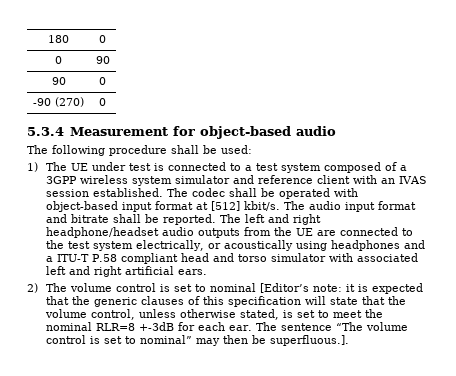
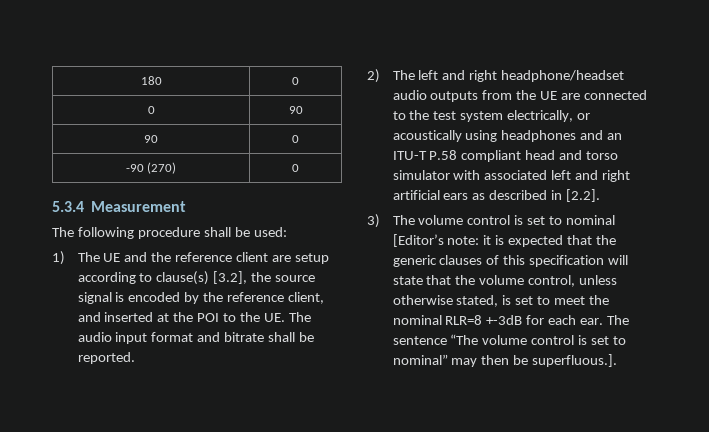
- 5.3.4 Measurement for object-based audio
+ 5.3.4 Measurement
- 1) The UE under test is connected to a test system composed of a 3GPP wireless system simulator and reference client with an IVAS session established. The codec shall be operated with object-based input format at [512] kbit/s. The audio input format and bitrate shall be reported. The left and right headphone/headset audio outputs from the UE are connected to the test system electrically, or acoustically using headphones and a ITU-T P.58 compliant head and torso simulator with associated left and right artificial ears.
- 2) The volume control is set to nominal [Editor’s note:
+ 1) The UE and the reference client are setup according to clause(s) [3.2], the source signal is encoded by the reference client, and inserted at the POI to the UE. The audio input format and bitrate shall be reported.
+ 2) The left and right headphone/headset audio outputs from the UE are connected to the test system electrically, or acoustically using headphones and an ITU-T P.58 compliant head and torso simulator with associated left and right artificial ears as described in [2.2].
+ 3) The volume control is set to nominal [Editor’s note:

